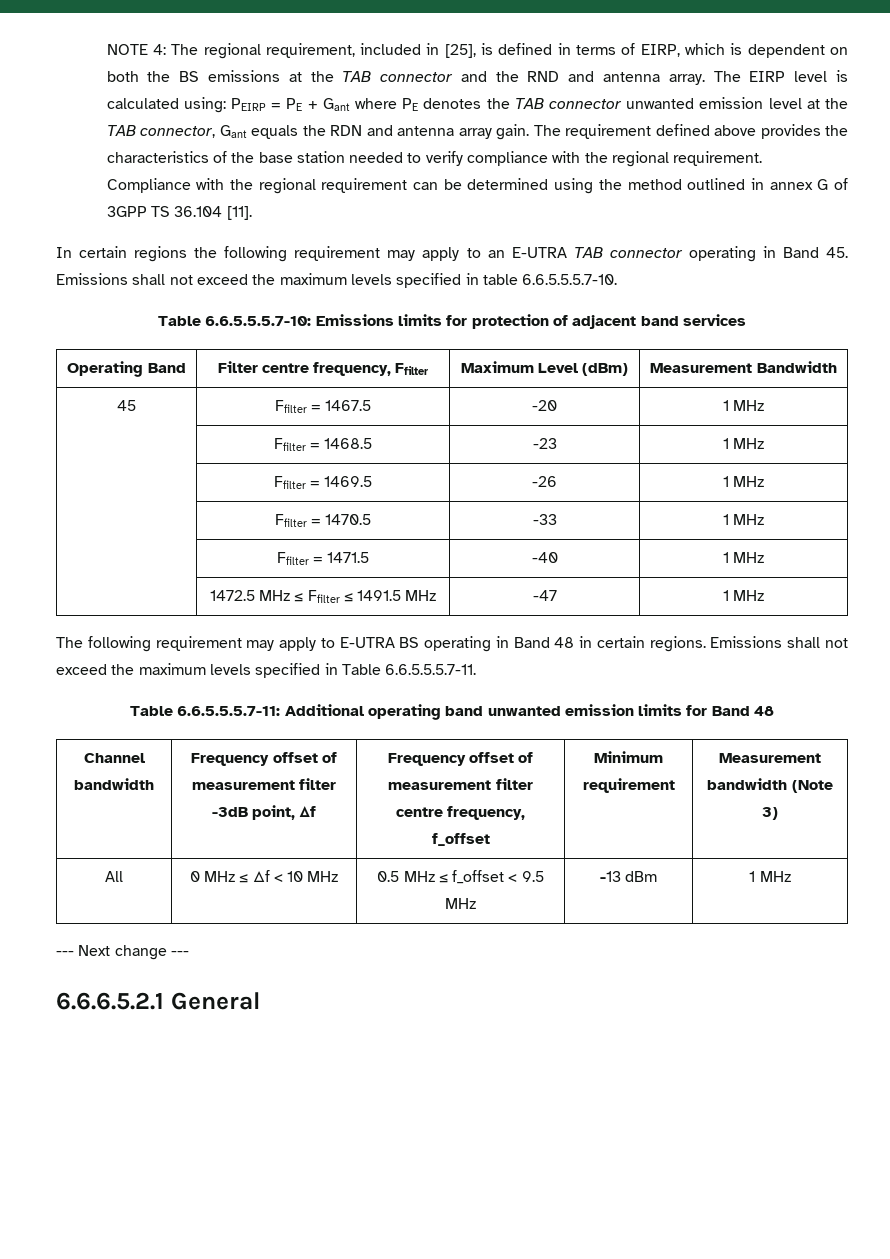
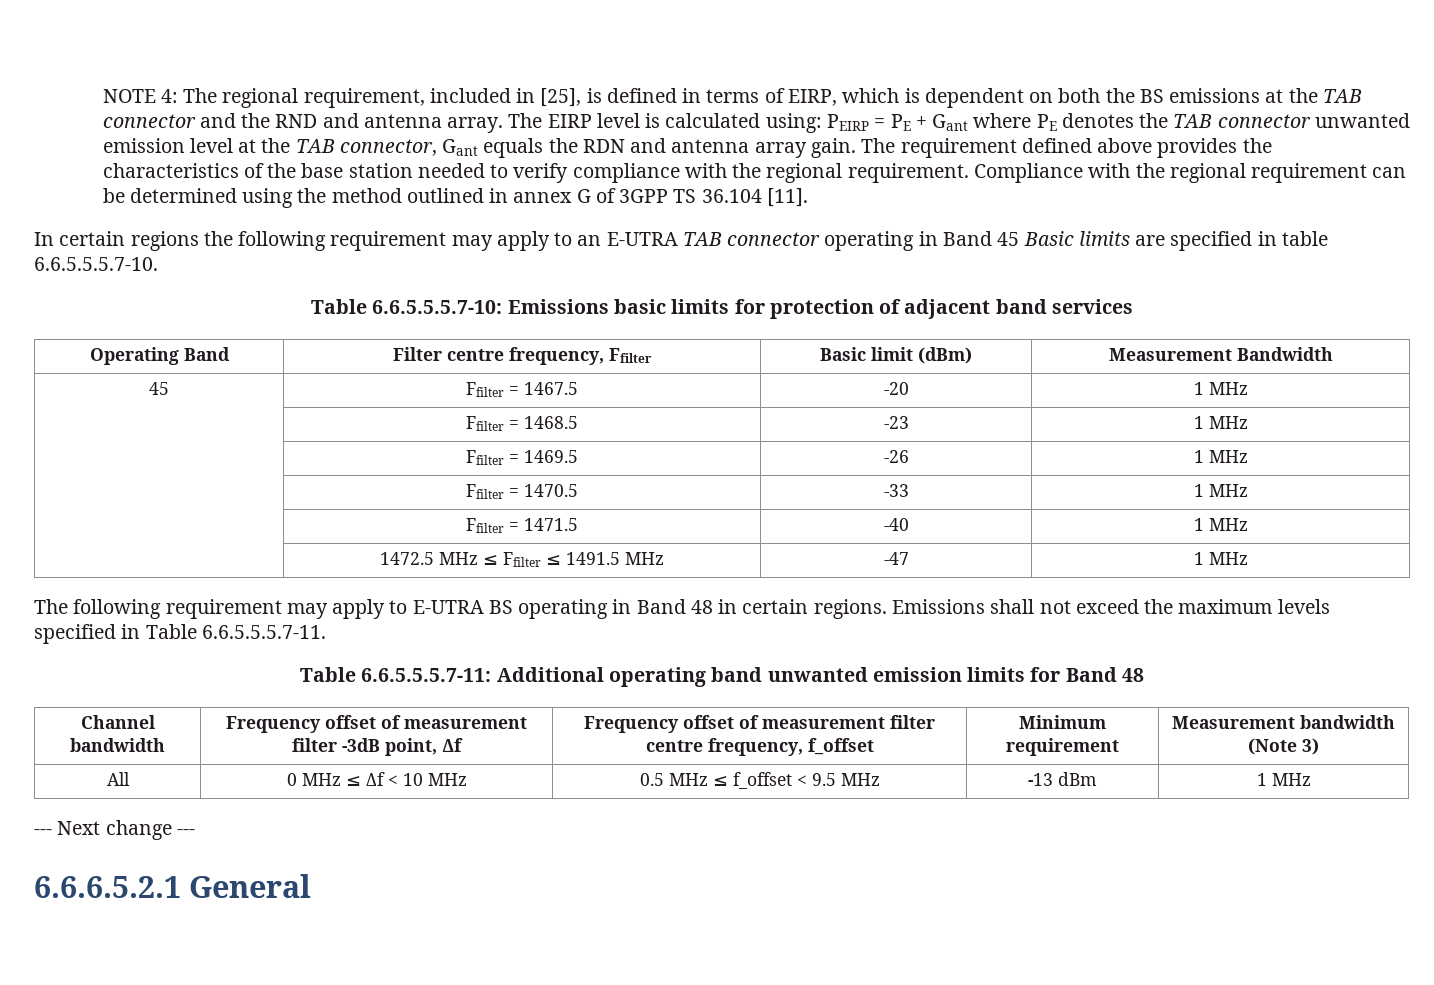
- In certain regions the following requirement may apply to an E-UTRA TAB connector operating in Band 45. Emissions shall not exceed the maximum levels specified in table 6.6.5.5.5.7-10.
+ In certain regions the following requirement may apply to an E-UTRA TAB connector operating in Band 45 Basic limits are specified in table 6.6.5.5.5.7-10.
- Table 6.6.5.5.5.7-10: Emissions limits for protection of adjacent band services
+ Table 6.6.5.5.5.7-10: Emissions basic limits for protection of adjacent band services
- Operating Band | Filter centre frequency, Ffilter | Maximum Level (dBm) | Measurement Bandwidth
+ Operating Band | Filter centre frequency, Ffilter | Basic limit (dBm) | Measurement Bandwidth

